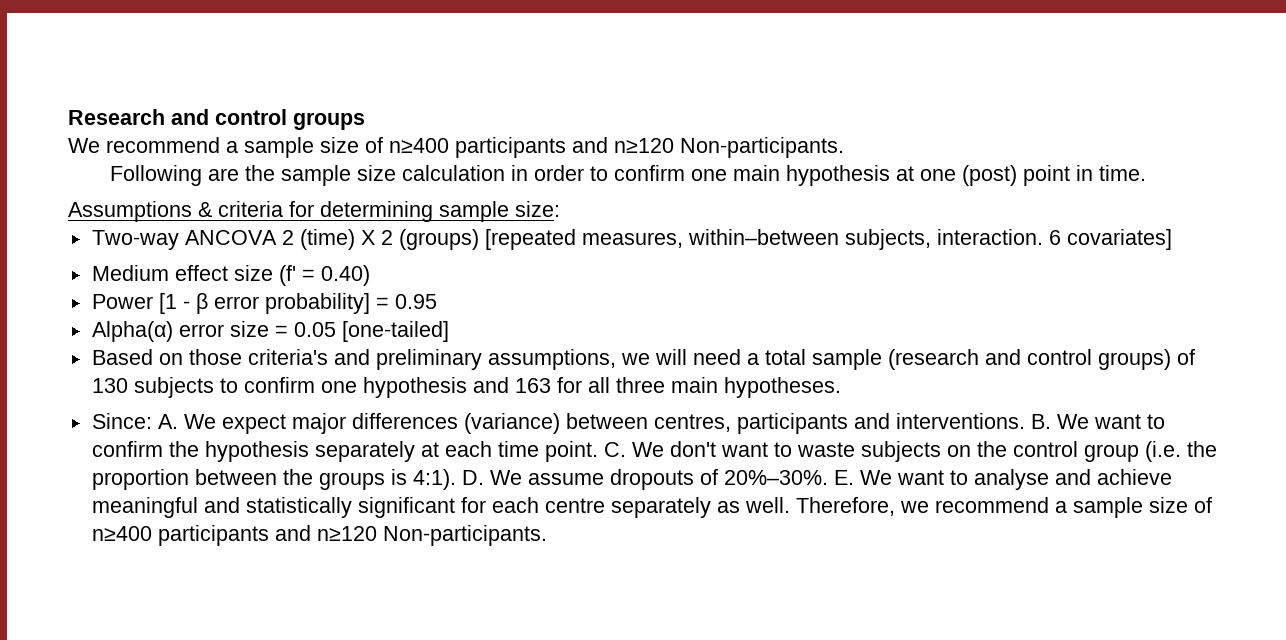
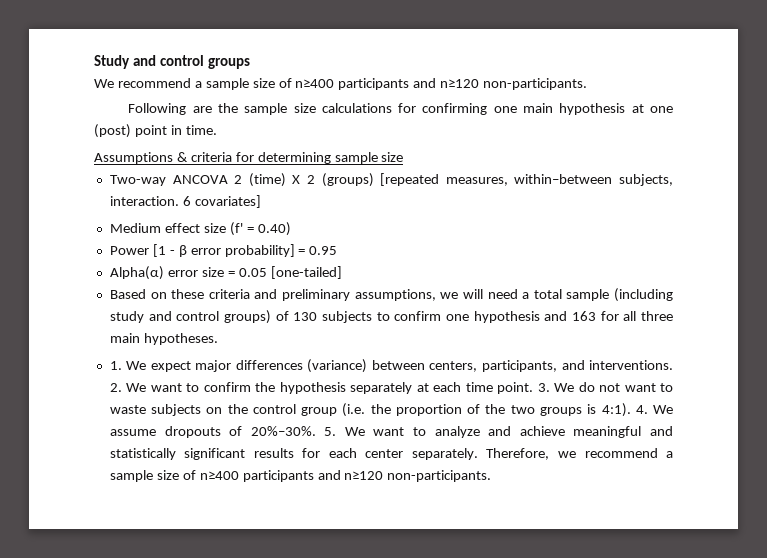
- Research and control groups
+ Study and control groups
- We recommend a sample size of n≥400 participants and n≥120 Non-participants.
+ We recommend a sample size of n≥400 participants and n≥120 non-participants.
- Following are the sample size calculation in order to confirm one main hypothesis at one (post) point in time.
+ Following are the sample size calculations for confirming one main hypothesis at one (post) point in time.
- Assumptions & criteria for determining sample size:
+ Assumptions & criteria for determining sample size
- Based on those criteria's and preliminary assumptions, we will need a total sample (research and control groups) of 130 subjects to confirm one hypothesis and 163 for all three main hypotheses.
+ Based on these criteria and preliminary assumptions, we will need a total sample (including study and control groups) of 130 subjects to confirm one hypothesis and 163 for all three main hypotheses.
- Since: A. We expect major differences (variance) between centres, participants and interventions.
+ 1. We expect major differences (variance) between centers, participants, and interventions.
- B. We want to confirm the hypothesis separately at each time point.
+ 2. We want to confirm the hypothesis separately at each time point.
- C. We don't want to waste subjects on the control group (i.e. the proportion between the groups is 4:1).
+ 3. We do not want to waste subjects on the control group (i.e. the proportion of the two groups is 4:1).
- D. We assume dropouts of 20%–30%.
+ 4. We assume dropouts of 20%–30%.
- E. We want to analyse and achieve meaningful and statistically significant for each centre separately as well.
+ 5. We want to analyze and achieve meaningful and statistically significant results for each center separately.
- Therefore, we recommend a sample size of n≥400 participants and n≥120 Non-participants.
+ Therefore, we recommend a sample size of n≥400 participants and n≥120 non-participants.

